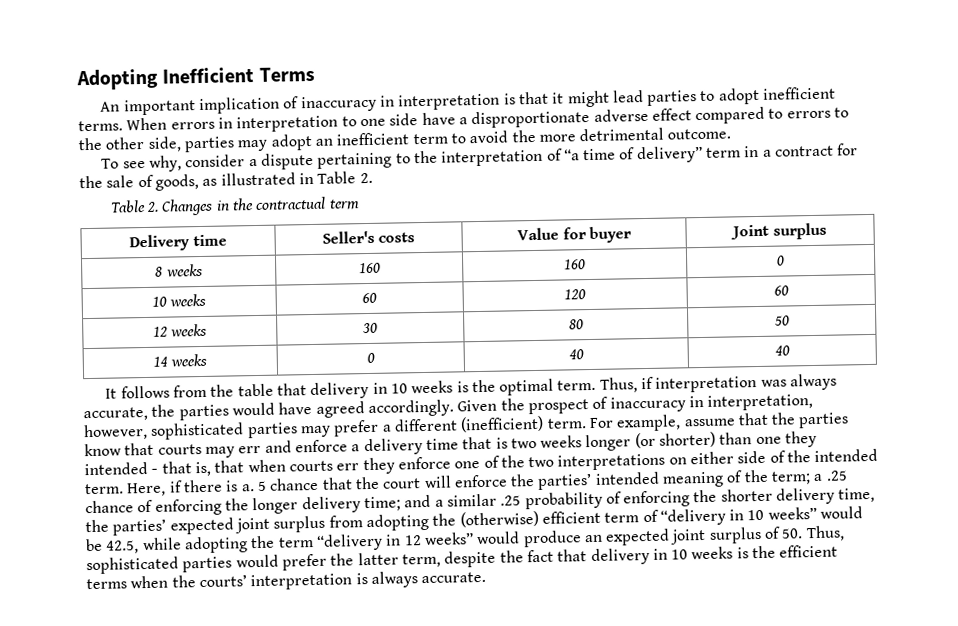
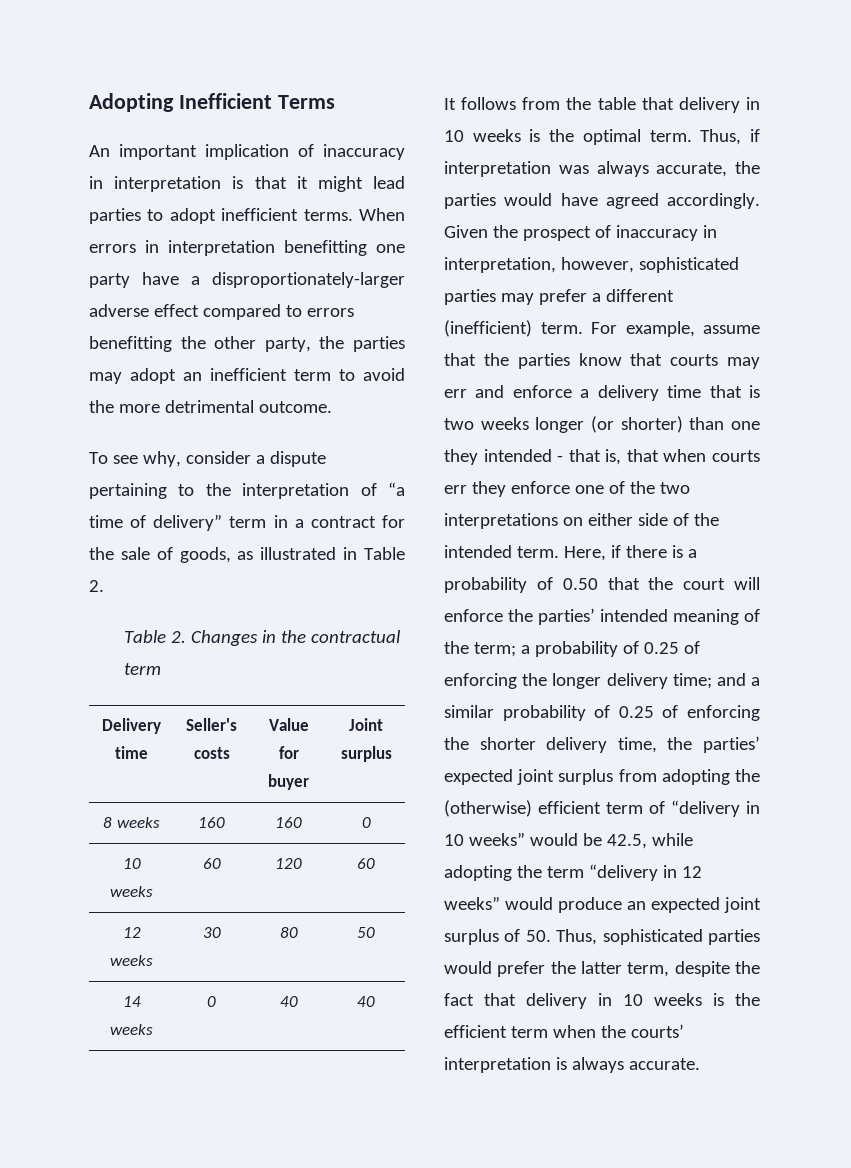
- When errors in interpretation to one side have a disproportionate adverse effect compared to errors to the other side, parties may adopt an inefficient term to avoid the more detrimental outcome.
+ When errors in interpretation benefitting one party have a disproportionately-larger adverse effect compared to errors benefitting the other party, the parties may adopt an inefficient term to avoid the more detrimental outcome.
- Here, if there is a. 5 chance that the court will enforce the parties’ intended meaning of the term;
+ Here, if there is a probability of 0.50 that the court will enforce the parties’ intended meaning of the term;
- a .25 chance of enforcing the longer delivery time;
+ a probability of 0.25 of enforcing the longer delivery time;
- and a similar .25 probability of enforcing the shorter delivery time, the parties’ expected joint surplus from adopting the (otherwise) efficient term of “delivery in 10 weeks” would be 42.5, while adopting the term “delivery in 12 weeks” would produce an expected joint surplus of 50. Thus, sophisticated parties would prefer the latter term, despite the fact that delivery in 10 weeks is the efficient terms when the courts’ interpretation is always accurate.
+ and a similar probability of 0.25 of enforcing the shorter delivery time, the parties’ expected joint surplus from adopting the (otherwise) efficient term of “delivery in 10 weeks” would be 42.5, while adopting the term “delivery in 12 weeks” would produce an expected joint surplus of 50. Thus, sophisticated parties would prefer the latter term, despite the fact that delivery in 10 weeks is the efficient term when the courts’ interpretation is always accurate.

